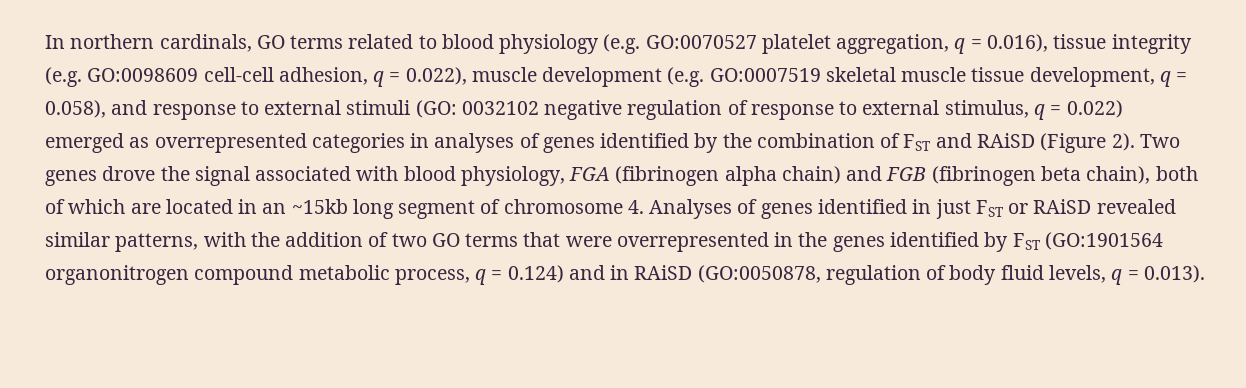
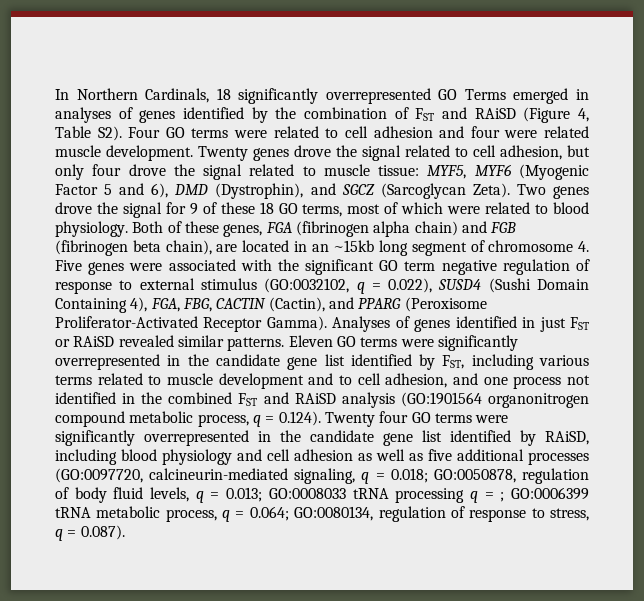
- In northern cardinals, GO terms related to blood physiology (e.g. GO:0070527 platelet aggregation, q = 0.016), tissue integrity (e.g. GO:0098609 cell-cell adhesion, q = 0.022), muscle development (e.g. GO:0007519 skeletal muscle tissue development, q = 0.058), and response to external stimuli (GO: 0032102 negative regulation of response to external stimulus, q = 0.022) emerged as overrepresented categories in analyses of genes identified by the combination of FST and RAiSD (Figure 2).
+ In Northern Cardinals, 18 significantly overrepresented GO Terms emerged in analyses of genes identified by the combination of FST and RAiSD (Figure 4, Table S2). Four GO terms were related to cell adhesion and four were related muscle development. Twenty genes drove the signal related to cell adhesion, but only four drove the signal related to muscle tissue: MYF5, MYF6 (Myogenic Factor 5 and 6), DMD (Dystrophin), and SGCZ (Sarcoglycan Zeta).
- Two genes drove the signal associated with blood physiology, FGA (fibrinogen alpha chain) and FGB (fibrinogen beta chain), both of which are located in an ~15kb long segment of chromosome 4. Analyses of genes identified in just FST or RAiSD revealed similar patterns, with the addition of two GO terms that were overrepresented in the genes identified by FST (GO:1901564 organonitrogen compound metabolic process, q = 0.124) and in RAiSD (GO:0050878, regulation of body fluid levels, q = 0.013).
+ Two genes drove the signal for 9 of these 18 GO terms, most of which were related to blood physiology. Both of these genes, FGA (fibrinogen alpha chain) and FGB (fibrinogen beta chain), are located in an ~15kb long segment of chromosome 4. Five genes were associated with the significant GO term negative regulation of response to external stimulus (GO:0032102, q = 0.022), SUSD4 (Sushi Domain Containing 4), FGA, FBG, CACTIN (Cactin), and PPARG (Peroxisome Proliferator-Activated Receptor Gamma). Analyses of genes identified in just FST or RAiSD revealed similar patterns. Eleven GO terms were significantly overrepresented in the candidate gene list identified by FST, including various terms related to muscle development and to cell adhesion, and one process not identified in the combined FST and RAiSD analysis (GO:1901564 organonitrogen compound metabolic process, q = 0.124). Twenty four GO terms were significantly overrepresented in the candidate gene list identified by RAiSD, including blood physiology and cell adhesion as well as five additional processes (GO:0097720, calcineurin-mediated signaling, q = 0.018; GO:0050878, regulation of body fluid levels, q = 0.013; GO:0008033 tRNA processing q = ; GO:0006399 tRNA metabolic process, q = 0.064; GO:0080134, regulation of response to stress, q = 0.087).

